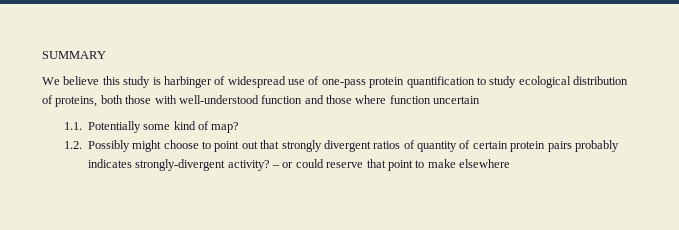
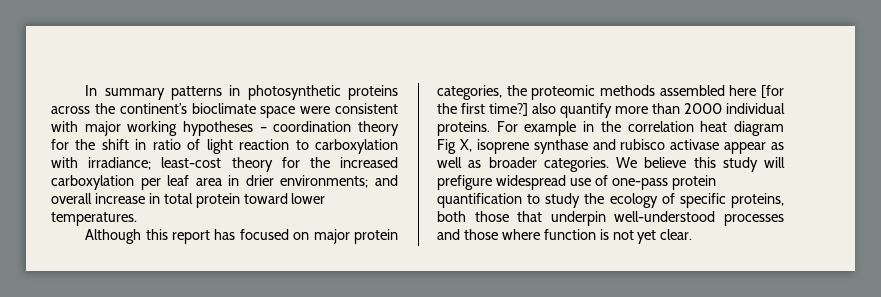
- SUMMARY
- We believe this study is harbinger of widespread use of one-pass protein quantification to study ecological distribution of proteins, both those with well-understood function and those where function uncertain
- 1.1. Potentially some kind of map?
- 1.2. Possibly might choose to point out that strongly divergent ratios of quantity of certain protein pairs probably indicates strongly-divergent activity? – or could reserve that point to make elsewhere
+ In summary patterns in photosynthetic proteins across the continent’s bioclimate space were consistent with major working hypotheses – coordination theory for the shift in ratio of light reaction to carboxylation with irradiance; least-cost theory for the increased carboxylation per leaf area in drier environments; and overall increase in total protein toward lower temperatures.
+ Although this report has focused on major protein categories, the proteomic methods assembled here [for the first time?] also quantify more than 2000 individual proteins. For example in the correlation heat diagram Fig X, isoprene synthase and rubisco activase appear as well as broader categories. We believe this study will prefigure widespread use of one-pass protein quantification to study the ecology of specific proteins, both those that underpin well-understood processes and those where function is not yet clear.

